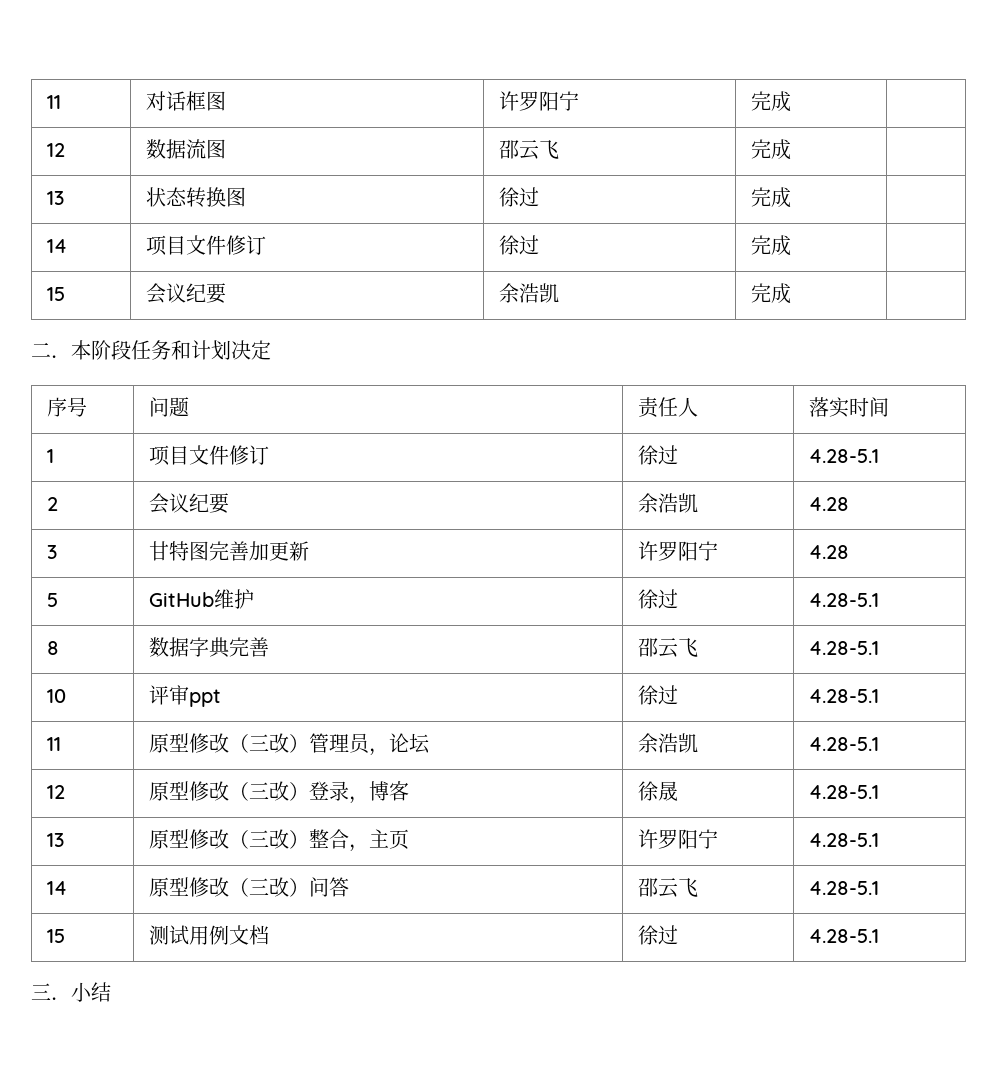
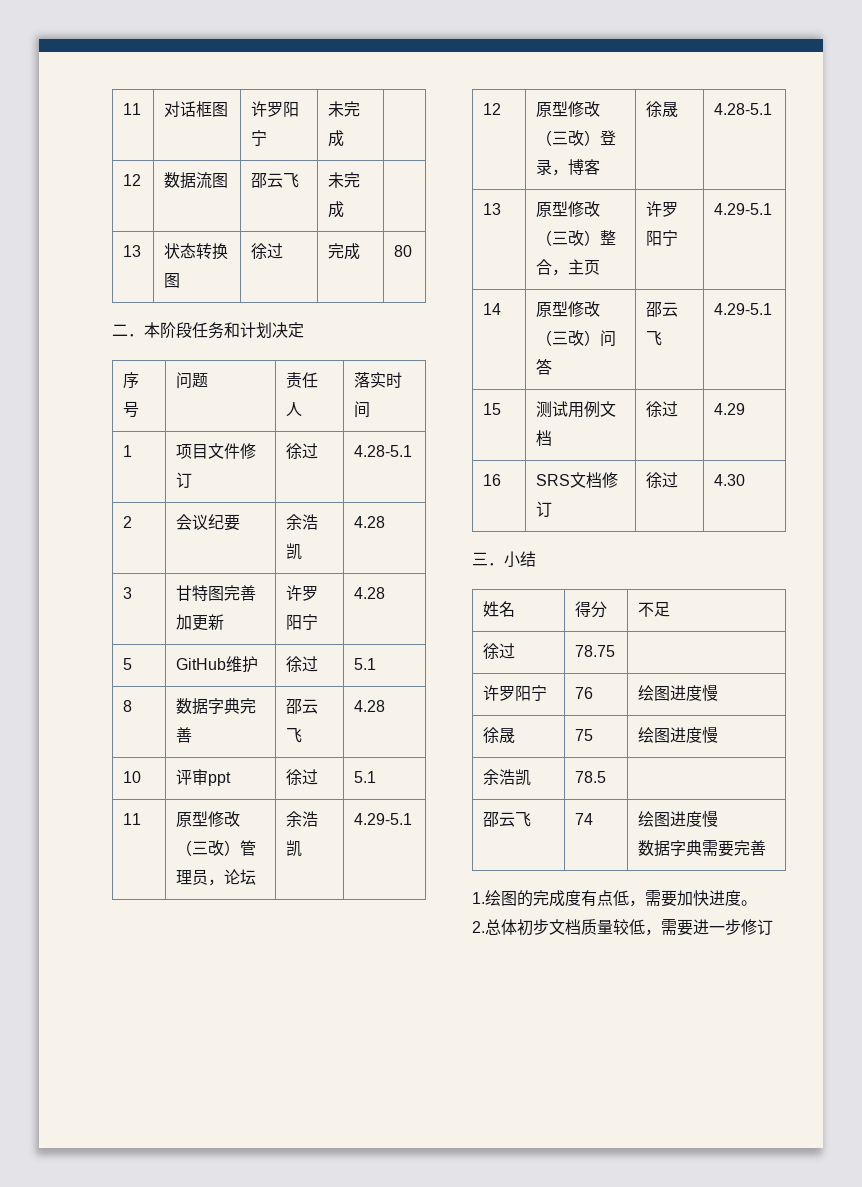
- 11 | 对话框图 | 许罗阳宁 | 完成 |
+ 11 | 对话框图 | 许罗阳宁 | 未完成 |
- 12 | 数据流图 | 邵云飞 | 完成 |
+ 12 | 数据流图 | 邵云飞 | 未完成 |
- 13 | 状态转换图 | 徐过 | 完成 |
- 14 | 项目文件修订 | 徐过 | 完成 |
- 15 | 会议纪要 | 余浩凯 | 完成 |
+ 13 | 状态转换图 | 徐过 | 完成 | 80
- 5 | GitHub维护 | 徐过 | 4.28-5.1
+ 5 | GitHub维护 | 徐过 | 5.1
- 8 | 数据字典完善 | 邵云飞 | 4.28-5.1
+ 8 | 数据字典完善 | 邵云飞 | 4.28
- 10 | 评审ppt | 徐过 | 4.28-5.1
+ 10 | 评审ppt | 徐过 | 5.1
- 11 | 原型修改（三改）管理员，论坛 | 余浩凯 | 4.28-5.1
+ 11 | 原型修改（三改）管理员，论坛 | 余浩凯 | 4.29-5.1
- 13 | 原型修改（三改）整合，主页 | 许罗阳宁 | 4.28-5.1
+ 13 | 原型修改（三改）整合，主页 | 许罗阳宁 | 4.29-5.1
- 14 | 原型修改（三改）问答 | 邵云飞 | 4.28-5.1
+ 14 | 原型修改（三改）问答 | 邵云飞 | 4.29-5.1
- 15 | 测试用例文档 | 徐过 | 4.28-5.1
+ 15 | 测试用例文档 | 徐过 | 4.29
+ 16 | SRS文档修订 | 徐过 | 4.30
  三．小结
+ 姓名 | 得分 | 不足
+ 徐过 | 78.75 |
+ 许罗阳宁 | 76 | 绘图进度慢
+ 徐晟 | 75 | 绘图进度慢
+ 余浩凯 | 78.5 |
+ 邵云飞 | 74 | 绘图进度慢
+ 数据字典需要完善
+ 1.绘图的完成度有点低，需要加快进度。
+ 2.总体初步文档质量较低，需要进一步修订

